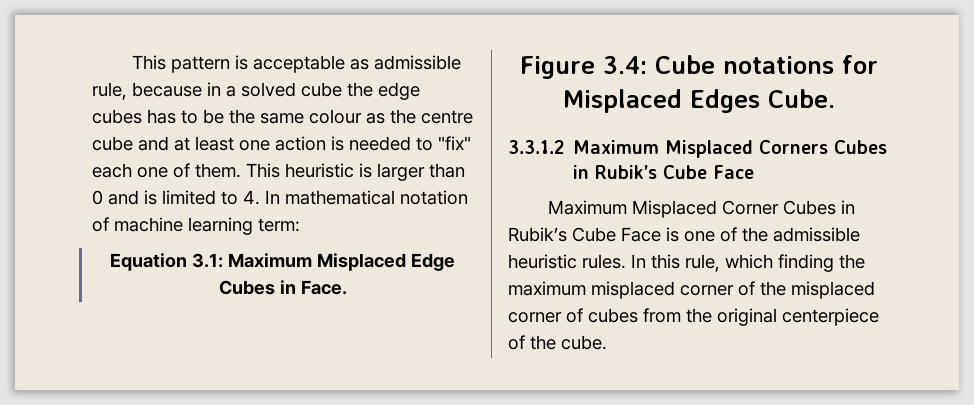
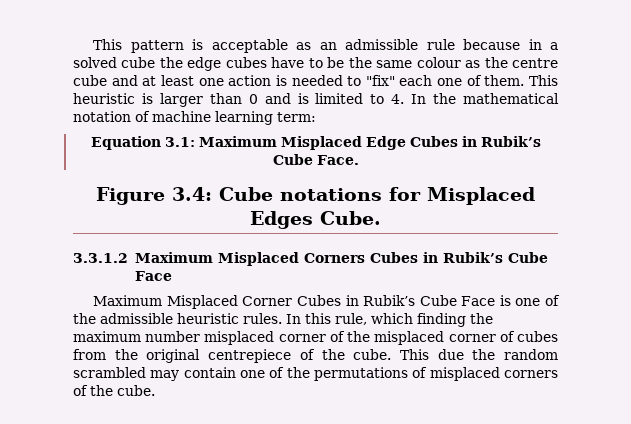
- This pattern is acceptable as admissible rule, because in a solved cube the edge cubes has to be the same colour as the centre cube and at least one action is needed to "fix" each one of them.
+ This pattern is acceptable as an admissible rule because in a solved cube the edge cubes have to be the same colour as the centre cube and at least one action is needed to "fix" each one of them.
- This heuristic is larger than 0 and is limited to 4. In mathematical notation of machine learning term:
+ This heuristic is larger than 0 and is limited to 4. In the mathematical notation of machine learning term:
- Equation 3.1: Maximum Misplaced Edge Cubes in Face.
+ Equation 3.1: Maximum Misplaced Edge Cubes in Rubik’s Cube Face.
- In this rule, which finding the maximum misplaced corner of the misplaced corner of cubes from the original centerpiece of the cube.
+ In this rule, which finding the maximum number misplaced corner of the misplaced corner of cubes from the original centrepiece of the cube. This due the random scrambled may contain one of the permutations of misplaced corners of the cube.

